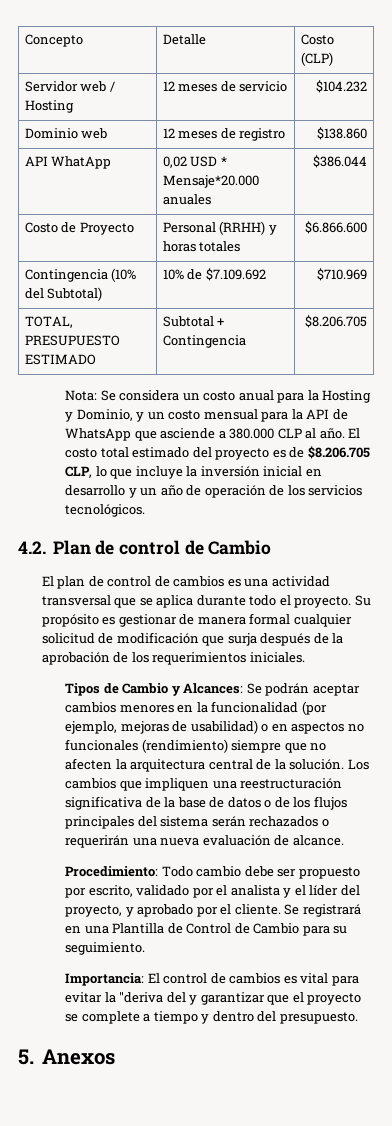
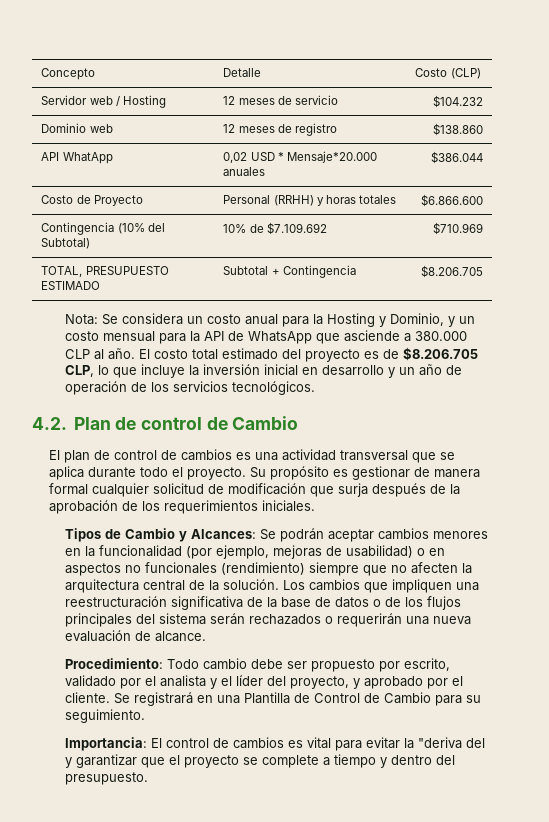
- 5. Anexos

